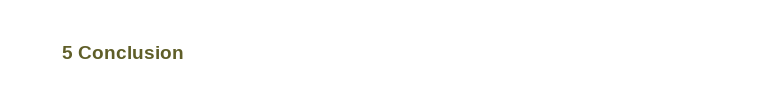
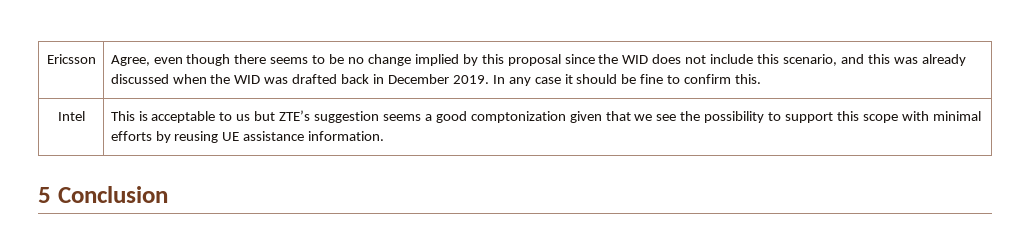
+ Ericsson | Agree, even though there seems to be no change implied by this proposal since the WID does not include this scenario, and this was already discussed when the WID was drafted back in December 2019. In any case it should be fine to confirm this.
+ Intel | This is acceptable to us but ZTE’s suggestion seems a good comptonization given that we see the possibility to support this scope with minimal efforts by reusing UE assistance information.

